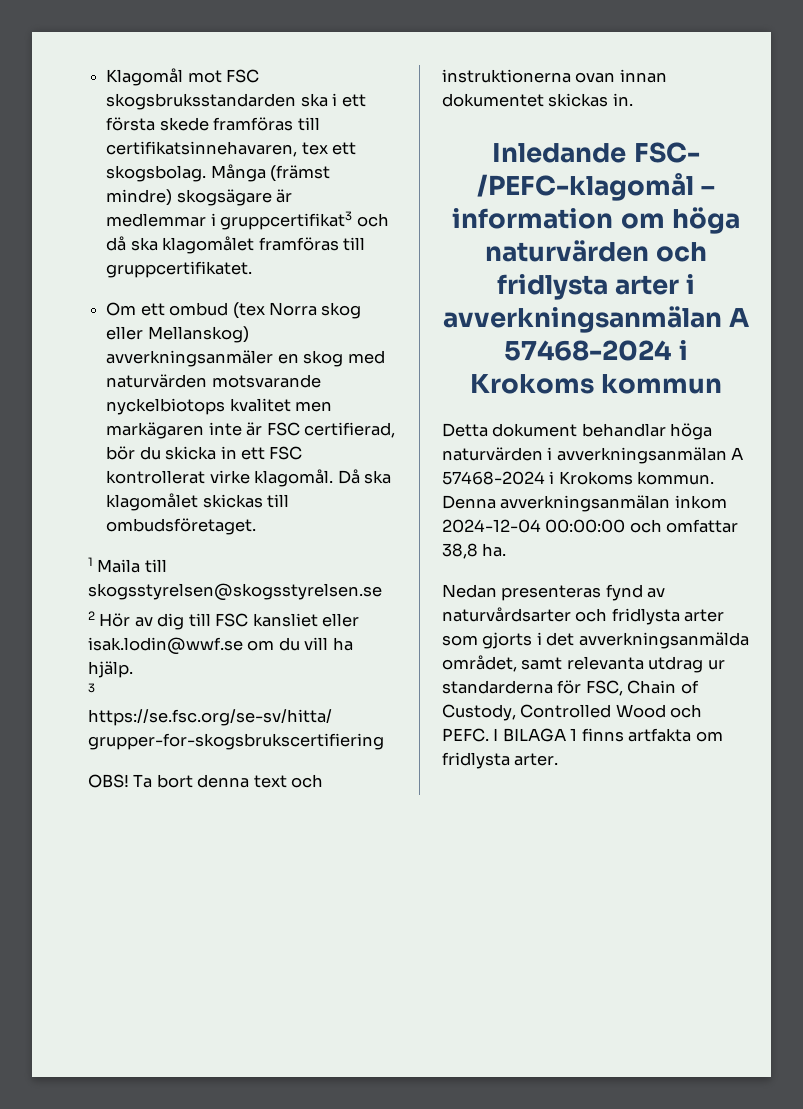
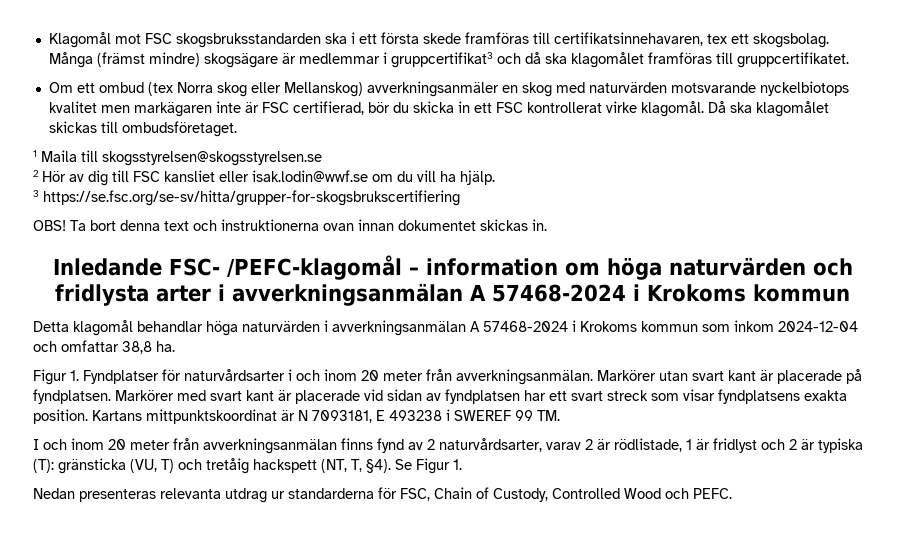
- Detta dokument behandlar höga naturvärden i avverkningsanmälan A 57468-2024 i Krokoms kommun. Denna avverkningsanmälan inkom 2024-12-04 00:00:00 och omfattar 38,8 ha.
+ Detta klagomål behandlar höga naturvärden i avverkningsanmälan A 57468-2024 i Krokoms kommun som inkom 2024-12-04 och omfattar 38,8 ha.
- Nedan presenteras fynd av naturvårdsarter och fridlysta arter som gjorts i det avverkningsanmälda området, samt relevanta utdrag ur standarderna för FSC, Chain of Custody, Controlled Wood och PEFC. I BILAGA 1 finns artfakta om fridlysta arter.
+ Figur 1. Fyndplatser för naturvårdsarter i och inom 20 meter från avverkningsanmälan. Markörer utan svart kant är placerade på fyndplatsen. Markörer med svart kant är placerade vid sidan av fyndplatsen har ett svart streck som visar fyndplatsens exakta position. Kartans mittpunktskoordinat är N 7093181, E 493238 i SWEREF 99 TM.
+ I och inom 20 meter från avverkningsanmälan finns fynd av 2 naturvårdsarter, varav 2 är rödlistade, 1 är fridlyst och 2 är typiska (T): gränsticka (VU, T) och tretåig hackspett (NT, T, §4). Se Figur 1.
+ Nedan presenteras relevanta utdrag ur standarderna för FSC, Chain of Custody, Controlled Wood och PEFC.

